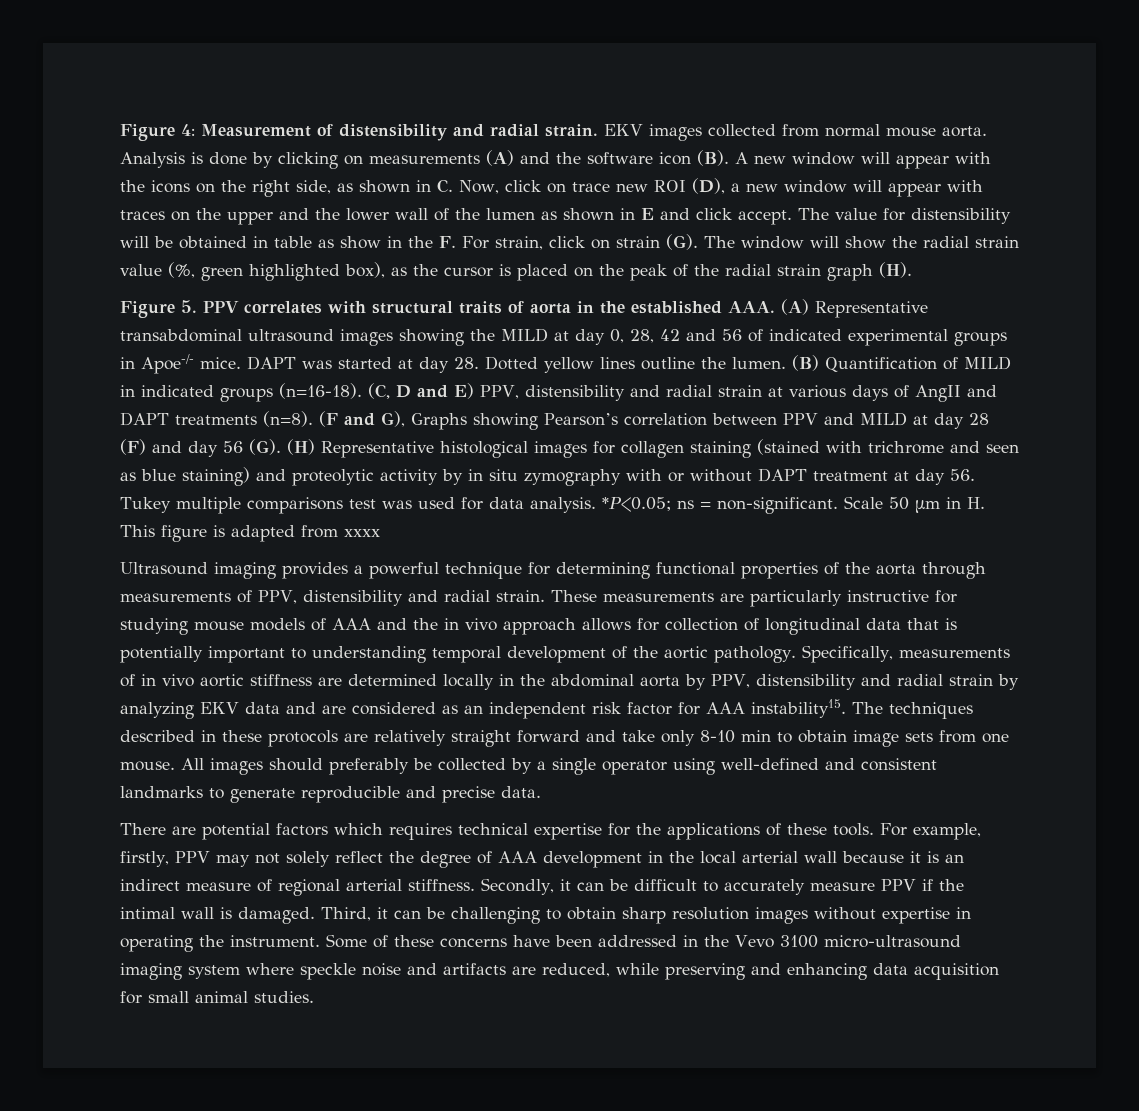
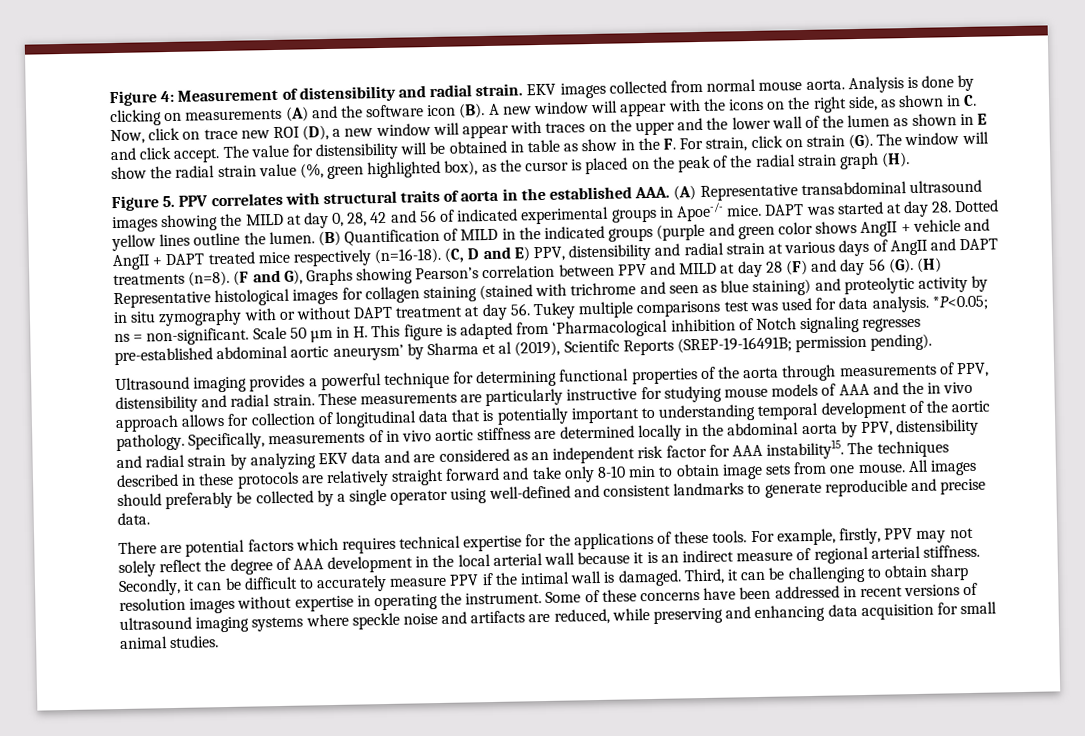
- (B) Quantification of MILD in indicated groups (n=16-18).
+ (B) Quantification of MILD in the indicated groups (purple and green color shows AngII + vehicle and AngII + DAPT treated mice respectively (n=16-18).
- Scale 50 µm in H. This figure is adapted from xxxx
+ Scale 50 µm in H. This figure is adapted from ‘Pharmacological inhibition of Notch signaling regresses pre-established abdominal aortic aneurysm’ by Sharma et al (2019), Scientifc Reports (SREP-19-16491B; permission pending).
- Some of these concerns have been addressed in the Vevo 3100 micro-ultrasound imaging system where speckle noise and artifacts are reduced, while preserving and enhancing data acquisition for small animal studies.
+ Some of these concerns have been addressed in recent versions of ultrasound imaging systems where speckle noise and artifacts are reduced, while preserving and enhancing data acquisition for small animal studies.

